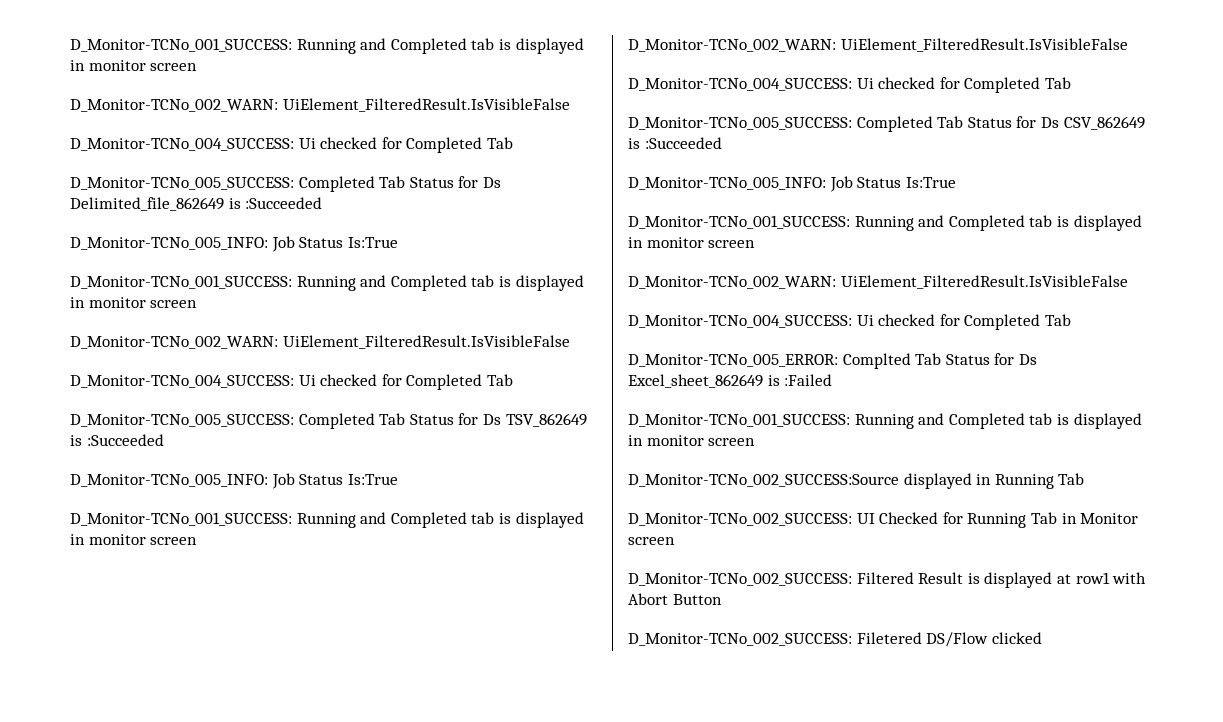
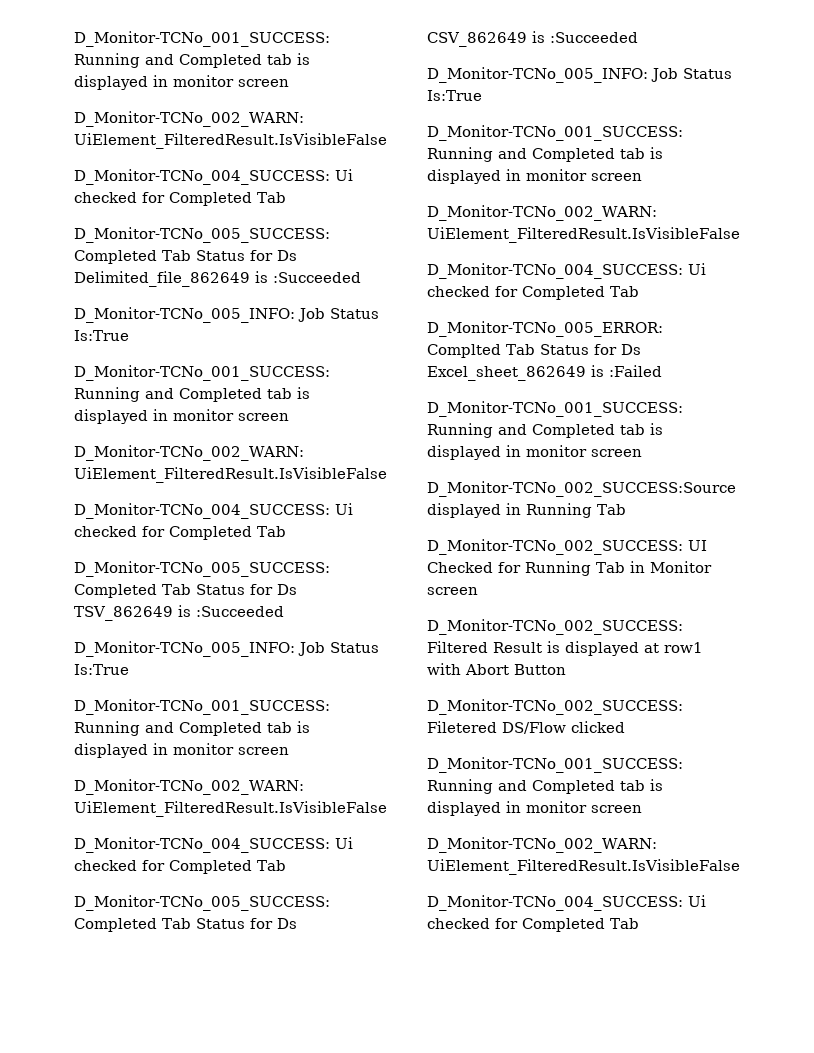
  D_Monitor-TCNo_002_SUCCESS: Filetered DS/Flow clicked
+ D_Monitor-TCNo_001_SUCCESS: Running and Completed tab is displayed in monitor screen
+ D_Monitor-TCNo_002_WARN: UiElement_FilteredResult.IsVisibleFalse
+ D_Monitor-TCNo_004_SUCCESS: Ui checked for Completed Tab

